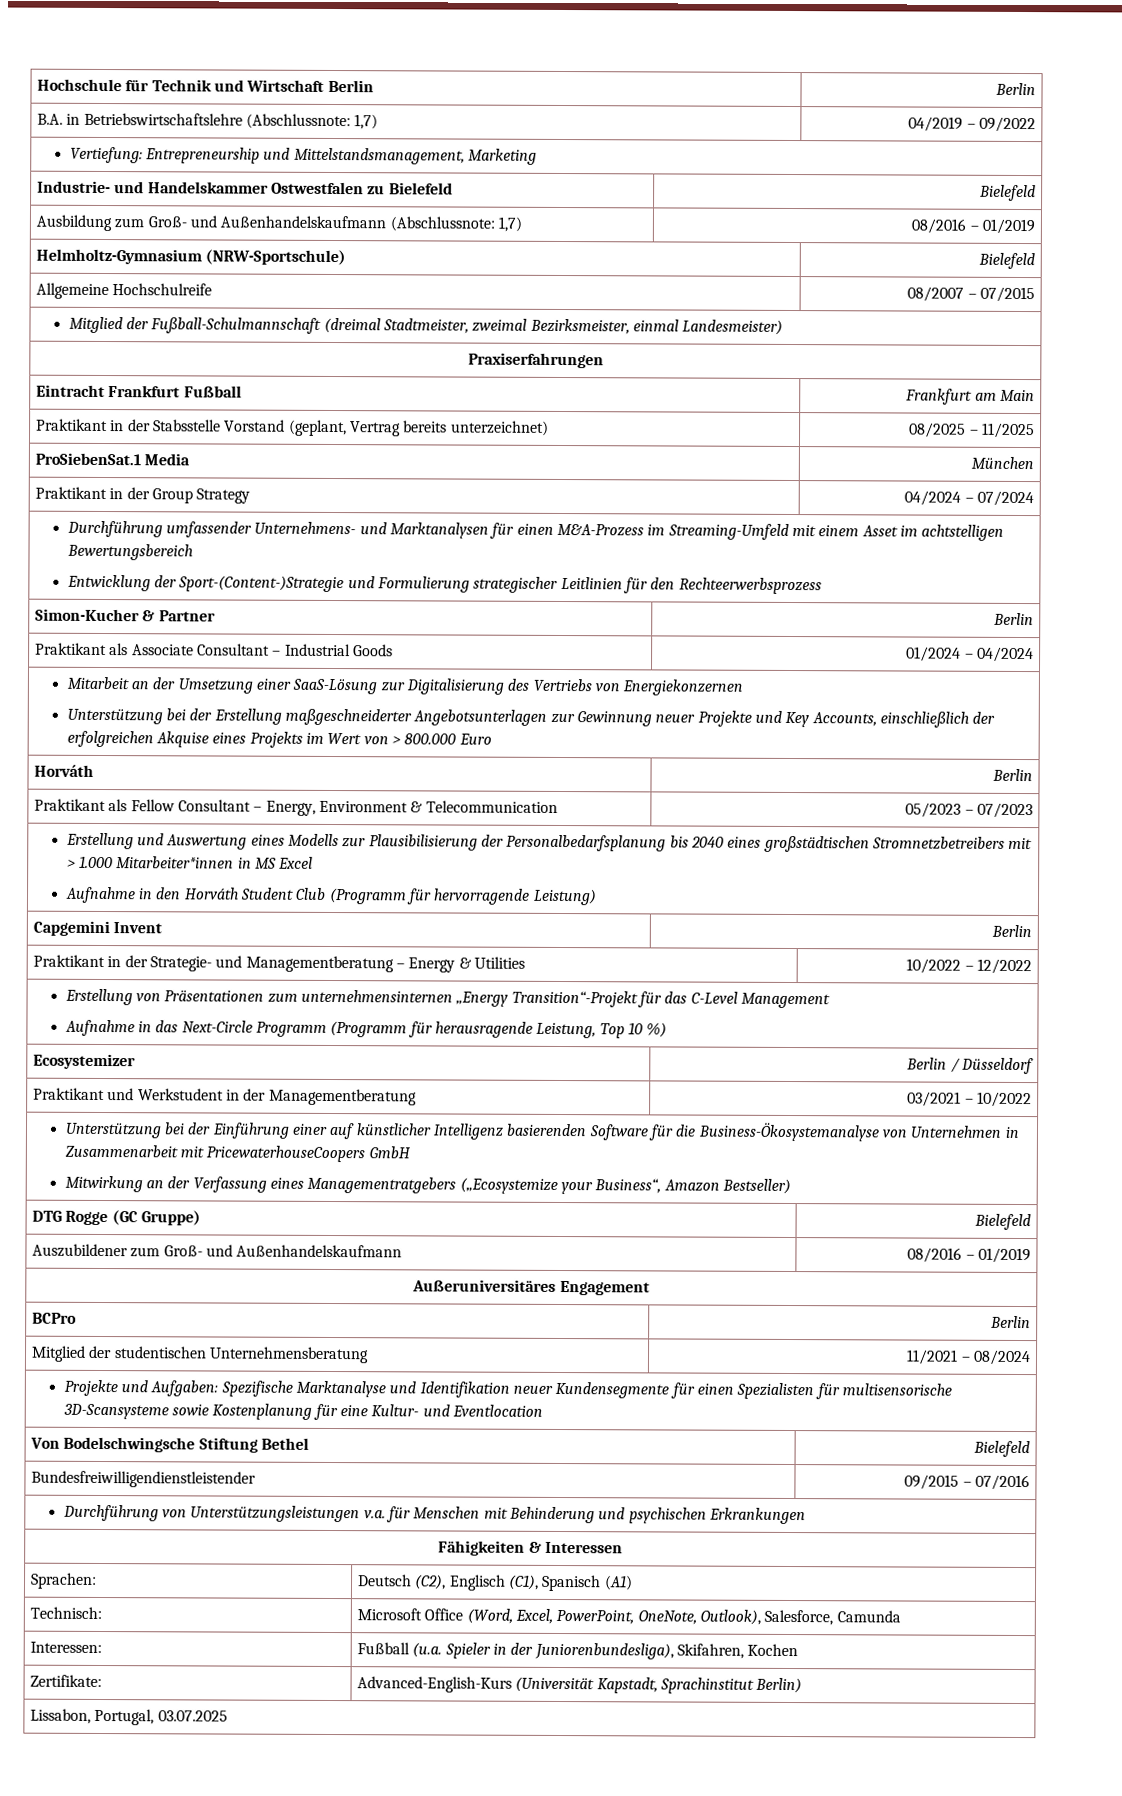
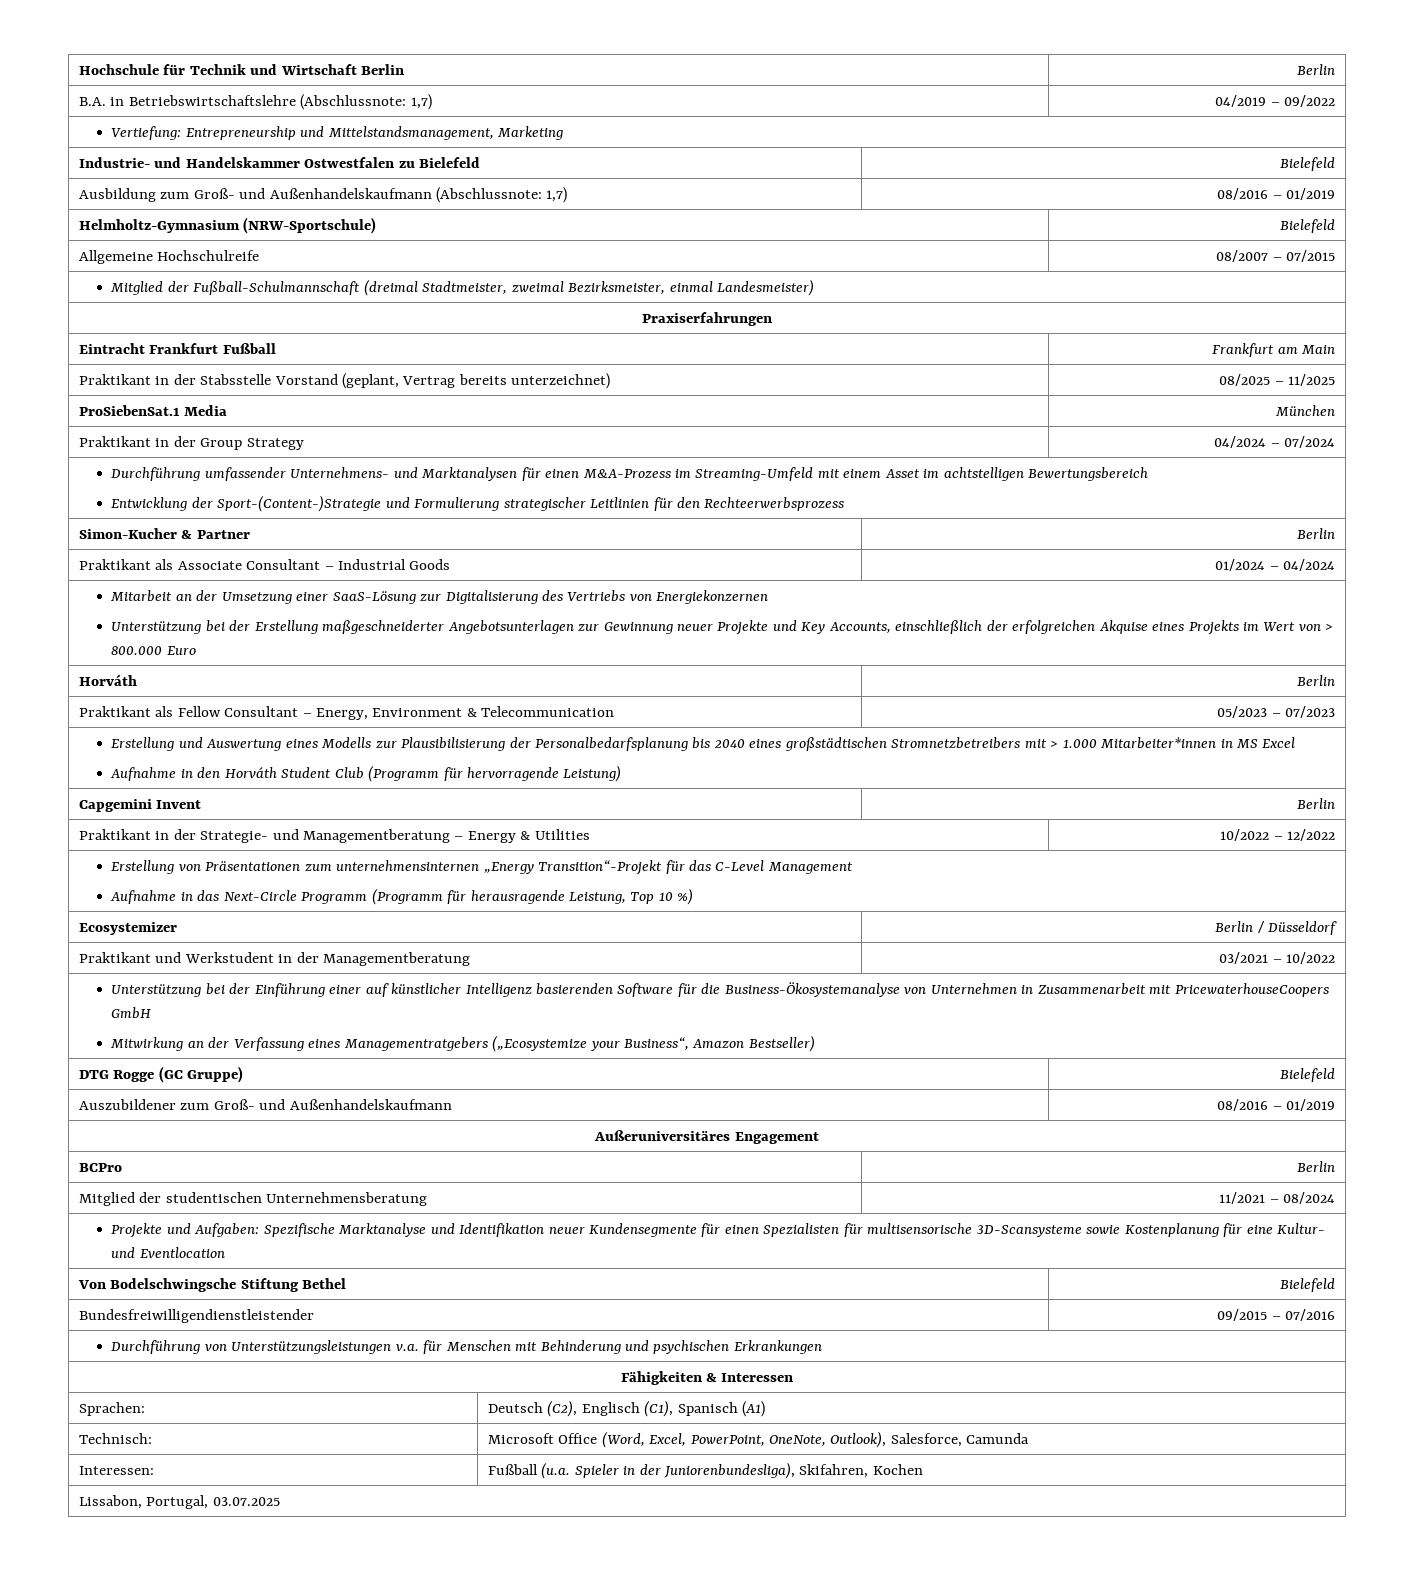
- Zertifikate: | Advanced-English-Kurs (Universität Kapstadt, Sprachinstitut Berlin)

